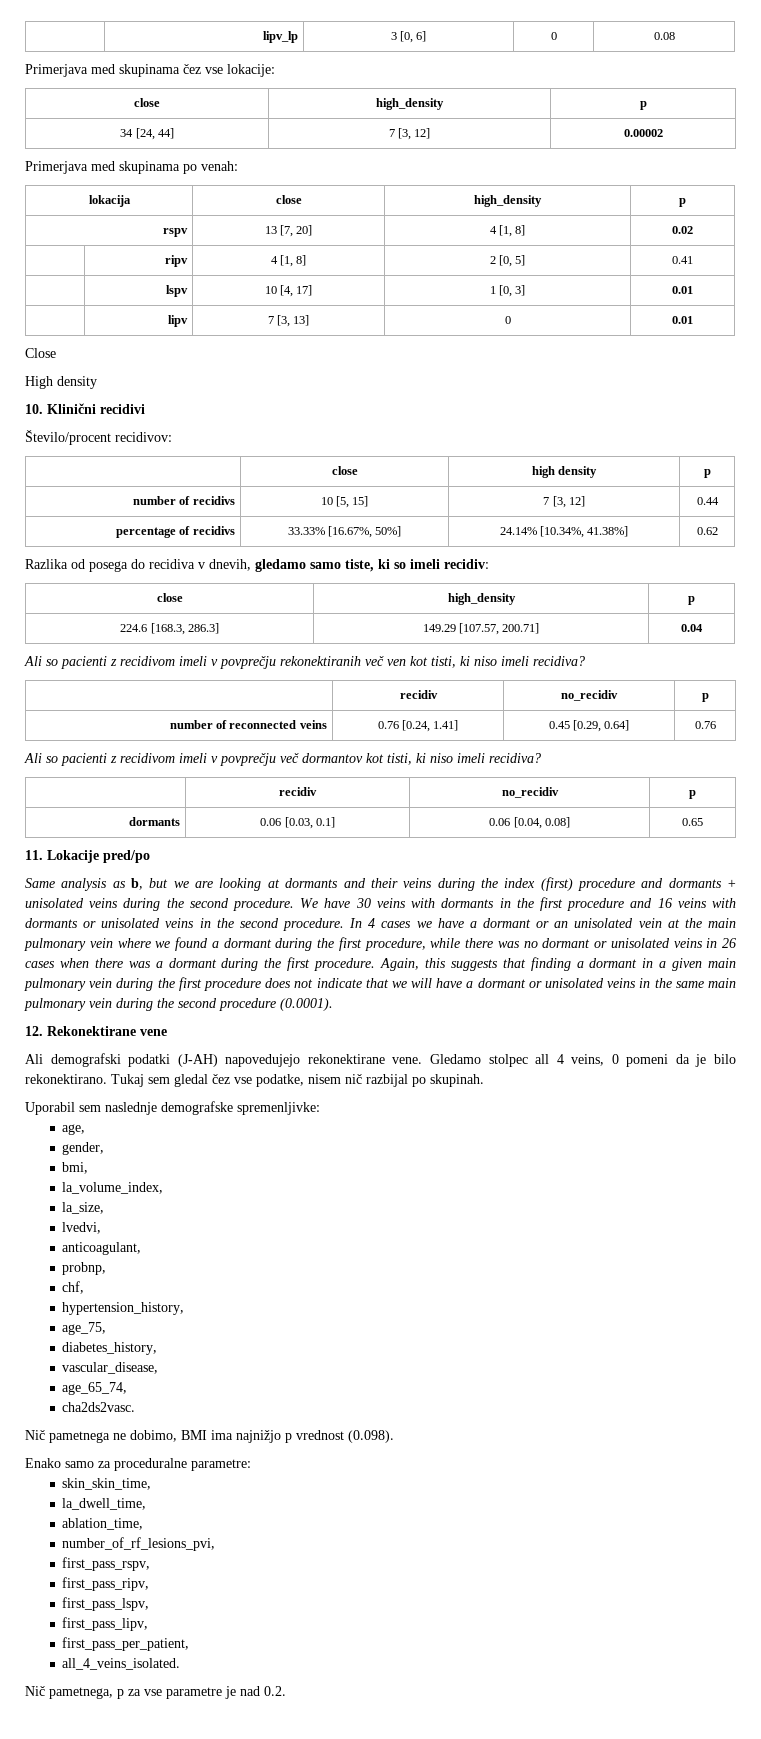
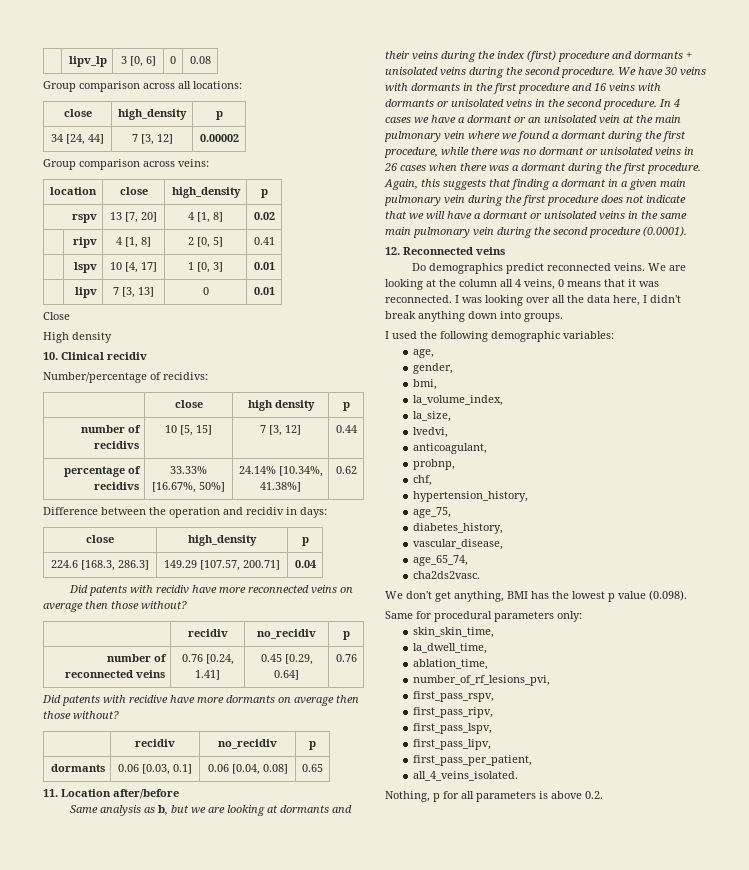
- Primerjava med skupinama čez vse lokacije:
+ Group comparison across all locations:
- Primerjava med skupinama po venah:
- lokacija | close | high_density | p
+ Group comparison across veins:
+ location | close | high_density | p
- 10. Klinični recidivi
- Število/procent recidivov:
+ 10. Clinical recidiv
+ Number/percentage of recidivs:
- Razlika od posega do recidiva v dnevih, gledamo samo tiste, ki so imeli recidiv:
+ Difference between the operation and recidiv in days:
- Ali so pacienti z recidivom imeli v povprečju rekonektiranih več ven kot tisti, ki niso imeli recidiva?
+ Did patents with recidiv have more reconnected veins on average then those without?
- Ali so pacienti z recidivom imeli v povprečju več dormantov kot tisti, ki niso imeli recidiva?
+ Did patents with recidive have more dormants on average then those without?
- 11. Lokacije pred/po
+ 11. Location after/before
- 12. Rekonektirane vene
- Ali demografski podatki (J-AH) napovedujejo rekonektirane vene. Gledamo stolpec all 4 veins, 0 pomeni da je bilo rekonektirano. Tukaj sem gledal čez vse podatke, nisem nič razbijal po skupinah.
- Uporabil sem naslednje demografske spremenljivke:
+ 12. Reconnected veins
+ Do demographics predict reconnected veins. We are looking at the column all 4 veins, 0 means that it was reconnected. I was looking over all the data here, I didn't break anything down into groups.
+ I used the following demographic variables:
- Nič pametnega ne dobimo, BMI ima najnižjo p vrednost (0.098).
- Enako samo za proceduralne parametre:
+ We don't get anything, BMI has the lowest p value (0.098).
+ Same for procedural parameters only:
- Nič pametnega, p za vse parametre je nad 0.2.
+ Nothing, p for all parameters is above 0.2.

